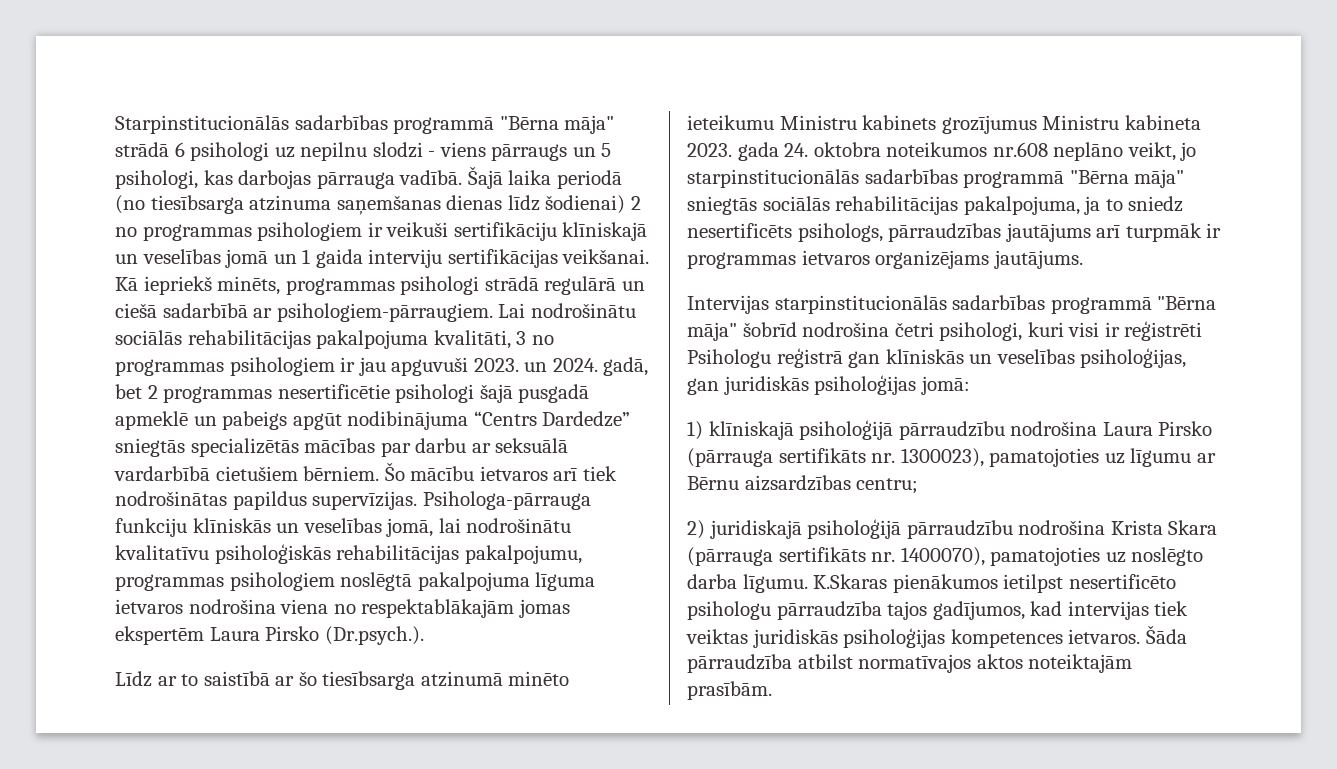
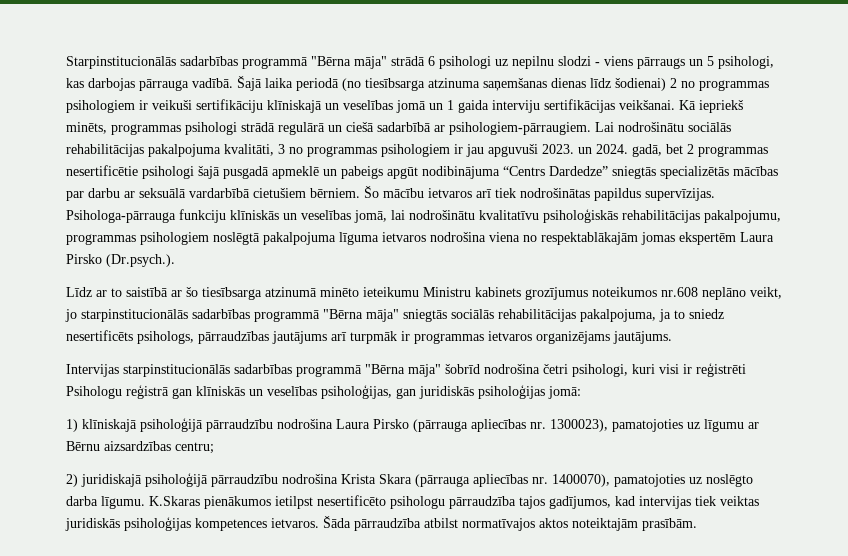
- Līdz ar to saistībā ar šo tiesībsarga atzinumā minēto ieteikumu Ministru kabinets grozījumus Ministru kabineta 2023. gada 24. oktobra noteikumos nr.608 neplāno veikt, jo starpinstitucionālās sadarbības programmā "Bērna māja" sniegtās sociālās rehabilitācijas pakalpojuma, ja to sniedz nesertificēts psihologs, pārraudzības jautājums arī turpmāk ir programmas ietvaros organizējams jautājums.
+ Līdz ar to saistībā ar šo tiesībsarga atzinumā minēto ieteikumu Ministru kabinets grozījumus noteikumos nr.608 neplāno veikt, jo starpinstitucionālās sadarbības programmā "Bērna māja" sniegtās sociālās rehabilitācijas pakalpojuma, ja to sniedz nesertificēts psihologs, pārraudzības jautājums arī turpmāk ir programmas ietvaros organizējams jautājums.
- 1) klīniskajā psiholoģijā pārraudzību nodrošina Laura Pirsko (pārrauga sertifikāts nr. 1300023), pamatojoties uz līgumu ar Bērnu aizsardzības centru;
+ 1) klīniskajā psiholoģijā pārraudzību nodrošina Laura Pirsko (pārrauga apliecības nr. 1300023), pamatojoties uz līgumu ar Bērnu aizsardzības centru;
- 2) juridiskajā psiholoģijā pārraudzību nodrošina Krista Skara (pārrauga sertifikāts nr. 1400070), pamatojoties uz noslēgto darba līgumu.
+ 2) juridiskajā psiholoģijā pārraudzību nodrošina Krista Skara (pārrauga apliecības nr. 1400070), pamatojoties uz noslēgto darba līgumu.

